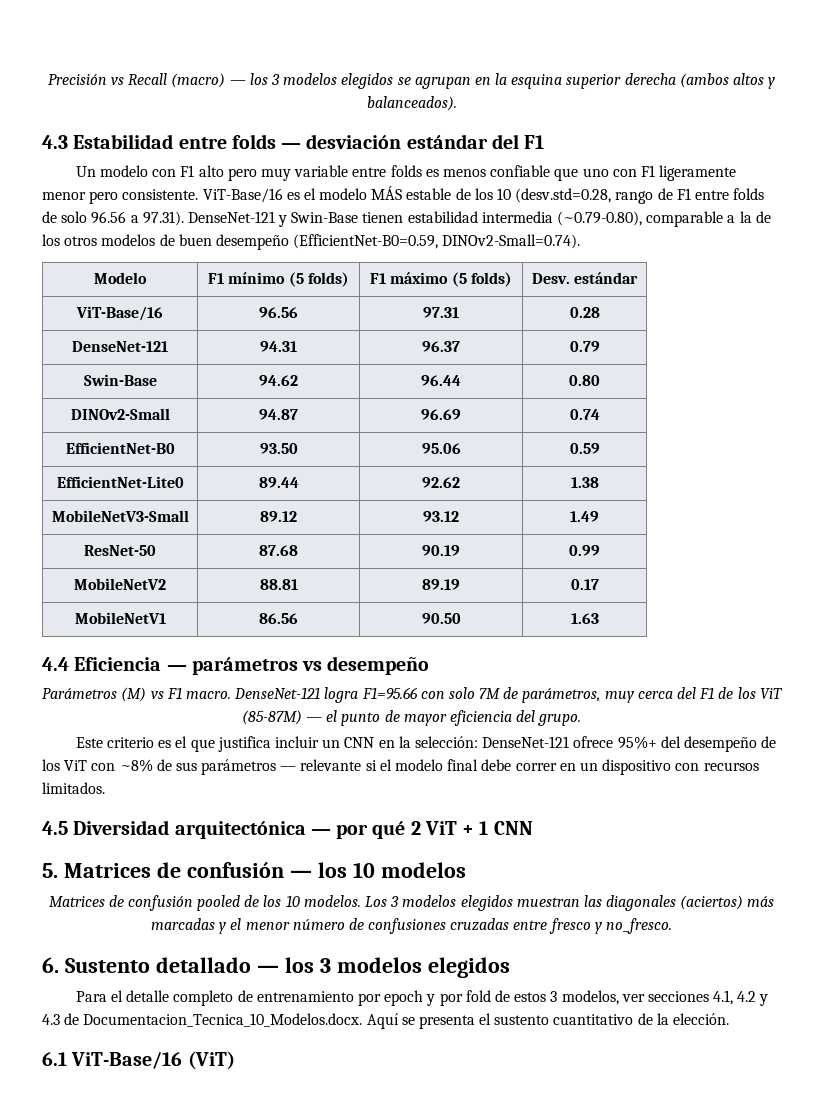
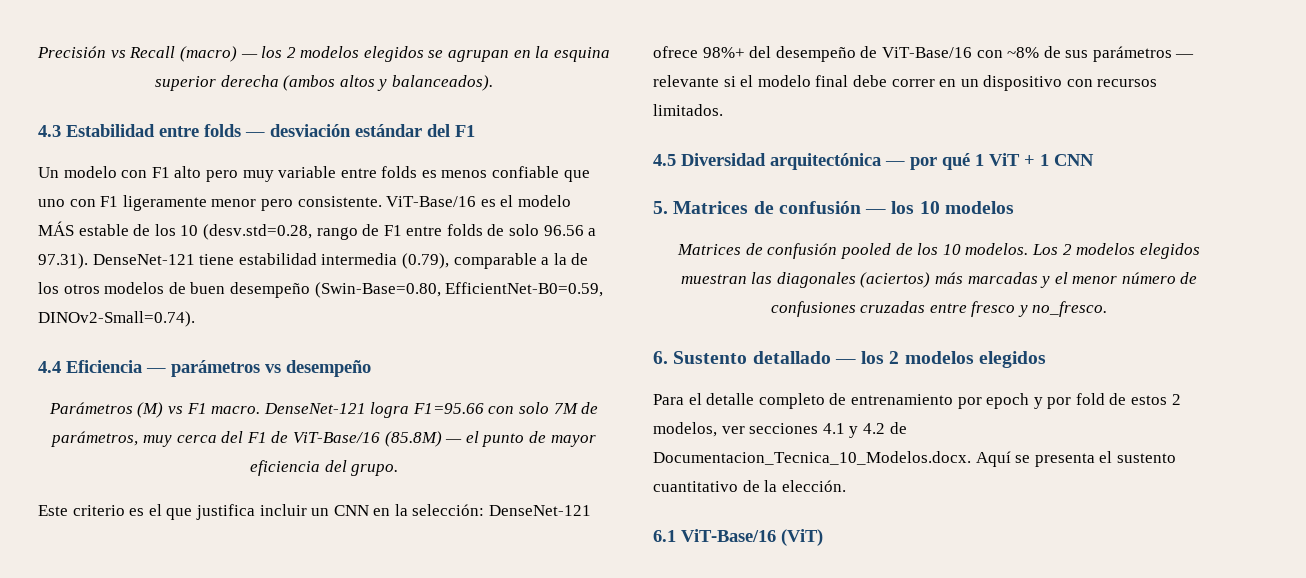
- Precisión vs Recall (macro) — los 3 modelos elegidos se agrupan en la esquina superior derecha (ambos altos y balanceados).
+ Precisión vs Recall (macro) — los 2 modelos elegidos se agrupan en la esquina superior derecha (ambos altos y balanceados).
- ViT-Base/16 es el modelo MÁS estable de los 10 (desv.std=0.28, rango de F1 entre folds de solo 96.56 a 97.31). DenseNet-121 y Swin-Base tienen estabilidad intermedia (~0.79-0.80), comparable a la de los otros modelos de buen desempeño (EfficientNet-B0=0.59, DINOv2-Small=0.74).
+ ViT-Base/16 es el modelo MÁS estable de los 10 (desv.std=0.28, rango de F1 entre folds de solo 96.56 a 97.31). DenseNet-121 tiene estabilidad intermedia (0.79), comparable a la de los otros modelos de buen desempeño (Swin-Base=0.80, EfficientNet-B0=0.59, DINOv2-Small=0.74).
- Modelo | F1 mínimo (5 folds) | F1 máximo (5 folds) | Desv. estándar
- ViT-Base/16 | 96.56 | 97.31 | 0.28
- DenseNet-121 | 94.31 | 96.37 | 0.79
- Swin-Base | 94.62 | 96.44 | 0.80
- DINOv2-Small | 94.87 | 96.69 | 0.74
- EfficientNet-B0 | 93.50 | 95.06 | 0.59
- EfficientNet-Lite0 | 89.44 | 92.62 | 1.38
- MobileNetV3-Small | 89.12 | 93.12 | 1.49
- ResNet-50 | 87.68 | 90.19 | 0.99
- MobileNetV2 | 88.81 | 89.19 | 0.17
- MobileNetV1 | 86.56 | 90.50 | 1.63
- DenseNet-121 logra F1=95.66 con solo 7M de parámetros, muy cerca del F1 de los ViT (85-87M) — el punto de mayor eficiencia del grupo.
+ DenseNet-121 logra F1=95.66 con solo 7M de parámetros, muy cerca del F1 de ViT-Base/16 (85.8M) — el punto de mayor eficiencia del grupo.
- Este criterio es el que justifica incluir un CNN en la selección: DenseNet-121 ofrece 95%+ del desempeño de los ViT con ~8% de sus parámetros — relevante si el modelo final debe correr en un dispositivo con recursos limitados.
+ Este criterio es el que justifica incluir un CNN en la selección: DenseNet-121 ofrece 98%+ del desempeño de ViT-Base/16 con ~8% de sus parámetros — relevante si el modelo final debe correr en un dispositivo con recursos limitados.
- 4.5 Diversidad arquitectónica — por qué 2 ViT + 1 CNN
+ 4.5 Diversidad arquitectónica — por qué 1 ViT + 1 CNN
- Los 3 modelos elegidos muestran las diagonales (aciertos) más marcadas y el menor número de confusiones cruzadas entre fresco y no_fresco.
+ Los 2 modelos elegidos muestran las diagonales (aciertos) más marcadas y el menor número de confusiones cruzadas entre fresco y no_fresco.
- 6. Sustento detallado — los 3 modelos elegidos
+ 6. Sustento detallado — los 2 modelos elegidos
- Para el detalle completo de entrenamiento por epoch y por fold de estos 3 modelos, ver secciones 4.1, 4.2 y 4.3 de Documentacion_Tecnica_10_Modelos.docx. Aquí se presenta el sustento cuantitativo de la elección.
+ Para el detalle completo de entrenamiento por epoch y por fold de estos 2 modelos, ver secciones 4.1 y 4.2 de Documentacion_Tecnica_10_Modelos.docx. Aquí se presenta el sustento cuantitativo de la elección.

